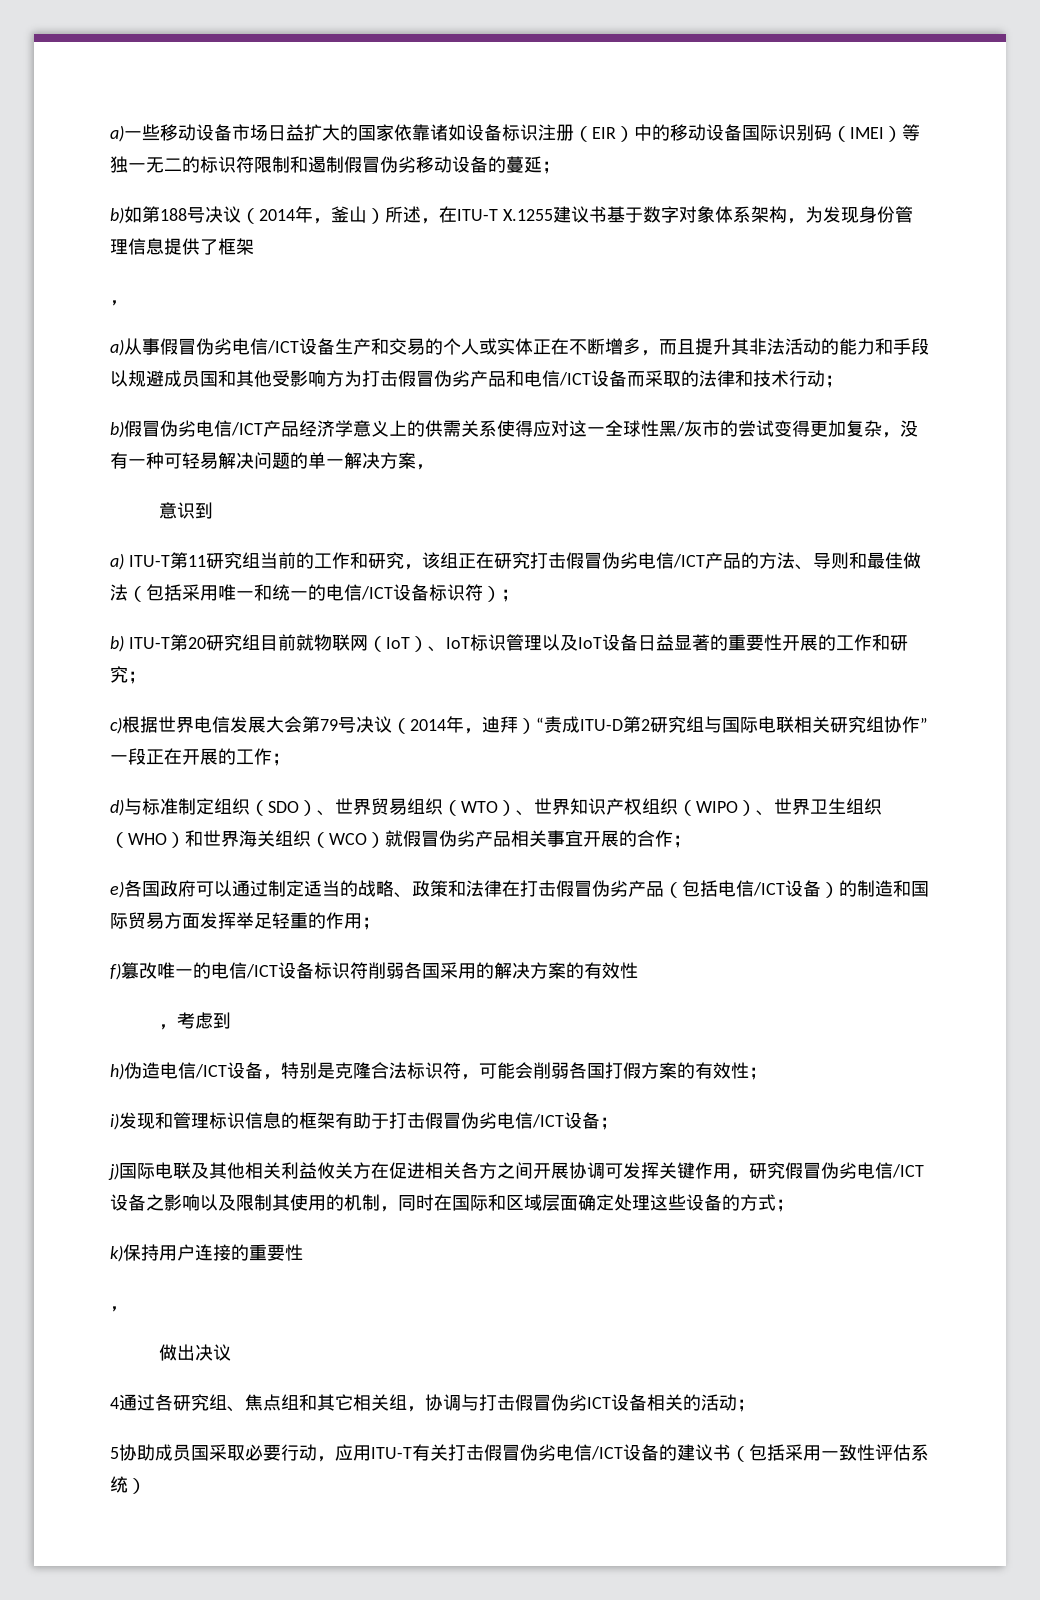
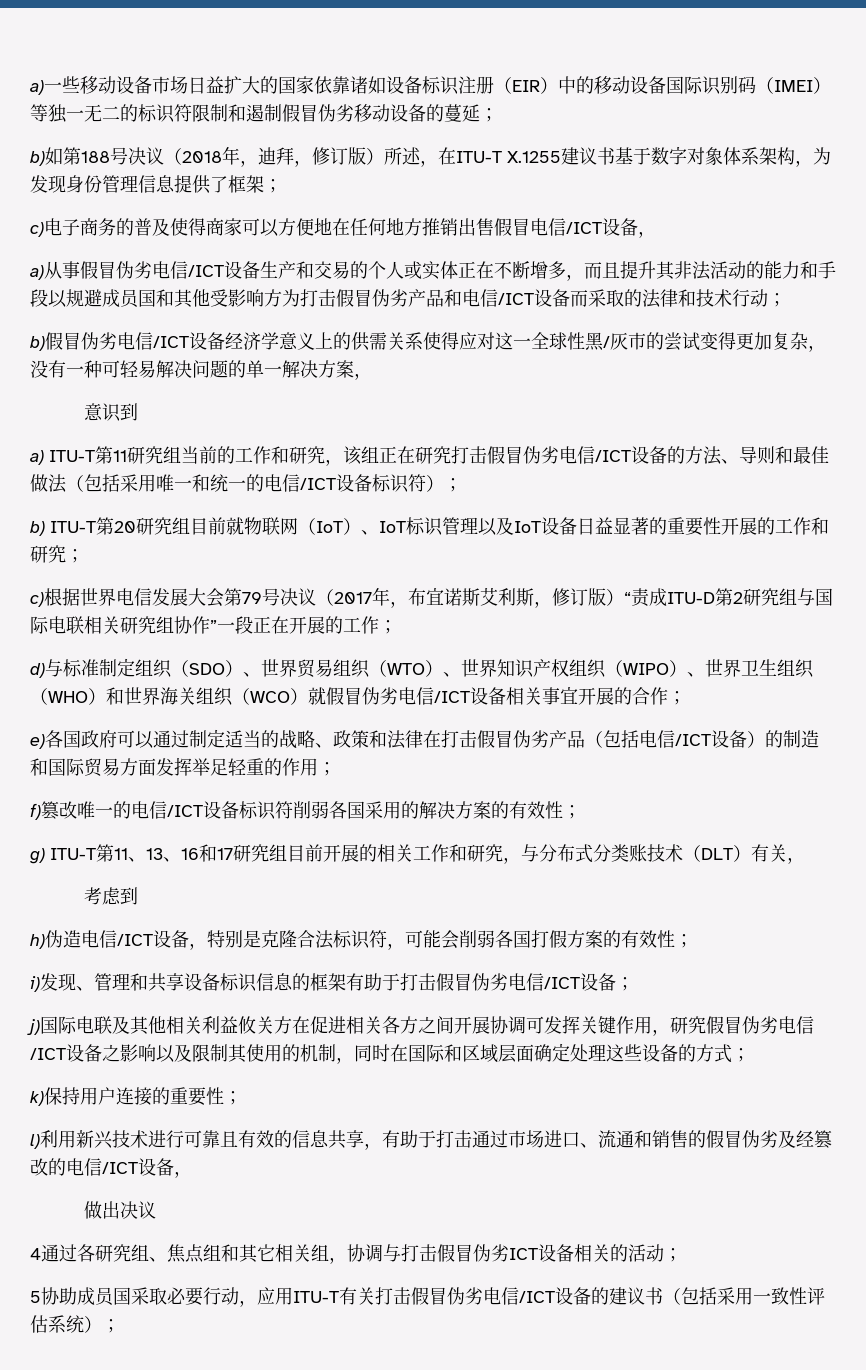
- b)如第188号决议（2014年，釜山）所述，在ITU-T X.1255建议书基于数字对象体系架构，为发现身份管理信息提供了框架
- ，
+ b)如第188号决议（2018年，迪拜，修订版）所述，在ITU-T X.1255建议书基于数字对象体系架构，为发现身份管理信息提供了框架；
+ c)电子商务的普及使得商家可以方便地在任何地方推销出售假冒电信/ICT设备，
- b)假冒伪劣电信/ICT产品经济学意义上的供需关系使得应对这一全球性黑/灰市的尝试变得更加复杂，没有一种可轻易解决问题的单一解决方案，
+ b)假冒伪劣电信/ICT设备经济学意义上的供需关系使得应对这一全球性黑/灰市的尝试变得更加复杂，没有一种可轻易解决问题的单一解决方案，
- a) ITU-T第11研究组当前的工作和研究，该组正在研究打击假冒伪劣电信/ICT产品的方法、导则和最佳做法（包括采用唯一和统一的电信/ICT设备标识符）；
+ a) ITU-T第11研究组当前的工作和研究，该组正在研究打击假冒伪劣电信/ICT设备的方法、导则和最佳做法（包括采用唯一和统一的电信/ICT设备标识符）；
- c)根据世界电信发展大会第79号决议（2014年，迪拜）“责成ITU-D第2研究组与国际电联相关研究组协作”一段正在开展的工作；
+ c)根据世界电信发展大会第79号决议（2017年，布宜诺斯艾利斯，修订版）“责成ITU-D第2研究组与国际电联相关研究组协作”一段正在开展的工作；
- d)与标准制定组织（SDO）、世界贸易组织（WTO）、世界知识产权组织（WIPO）、世界卫生组织（WHO）和世界海关组织（WCO）就假冒伪劣产品相关事宜开展的合作；
+ d)与标准制定组织（SDO）、世界贸易组织（WTO）、世界知识产权组织（WIPO）、世界卫生组织（WHO）和世界海关组织（WCO）就假冒伪劣电信/ICT设备相关事宜开展的合作；
- f)篡改唯一的电信/ICT设备标识符削弱各国采用的解决方案的有效性
- ，考虑到
+ f)篡改唯一的电信/ICT设备标识符削弱各国采用的解决方案的有效性；
+ g) ITU-T第11、13、16和17研究组目前开展的相关工作和研究，与分布式分类账技术（DLT）有关，
+ 考虑到
- i)发现和管理标识信息的框架有助于打击假冒伪劣电信/ICT设备；
+ i)发现、管理和共享设备标识信息的框架有助于打击假冒伪劣电信/ICT设备；
- k)保持用户连接的重要性
- ，
+ k)保持用户连接的重要性；
+ l)利用新兴技术进行可靠且有效的信息共享，有助于打击通过市场进口、流通和销售的假冒伪劣及经篡改的电信/ICT设备，
- 5协助成员国采取必要行动，应用ITU-T有关打击假冒伪劣电信/ICT设备的建议书（包括采用一致性评估系统）
+ 5协助成员国采取必要行动，应用ITU-T有关打击假冒伪劣电信/ICT设备的建议书（包括采用一致性评估系统）；

